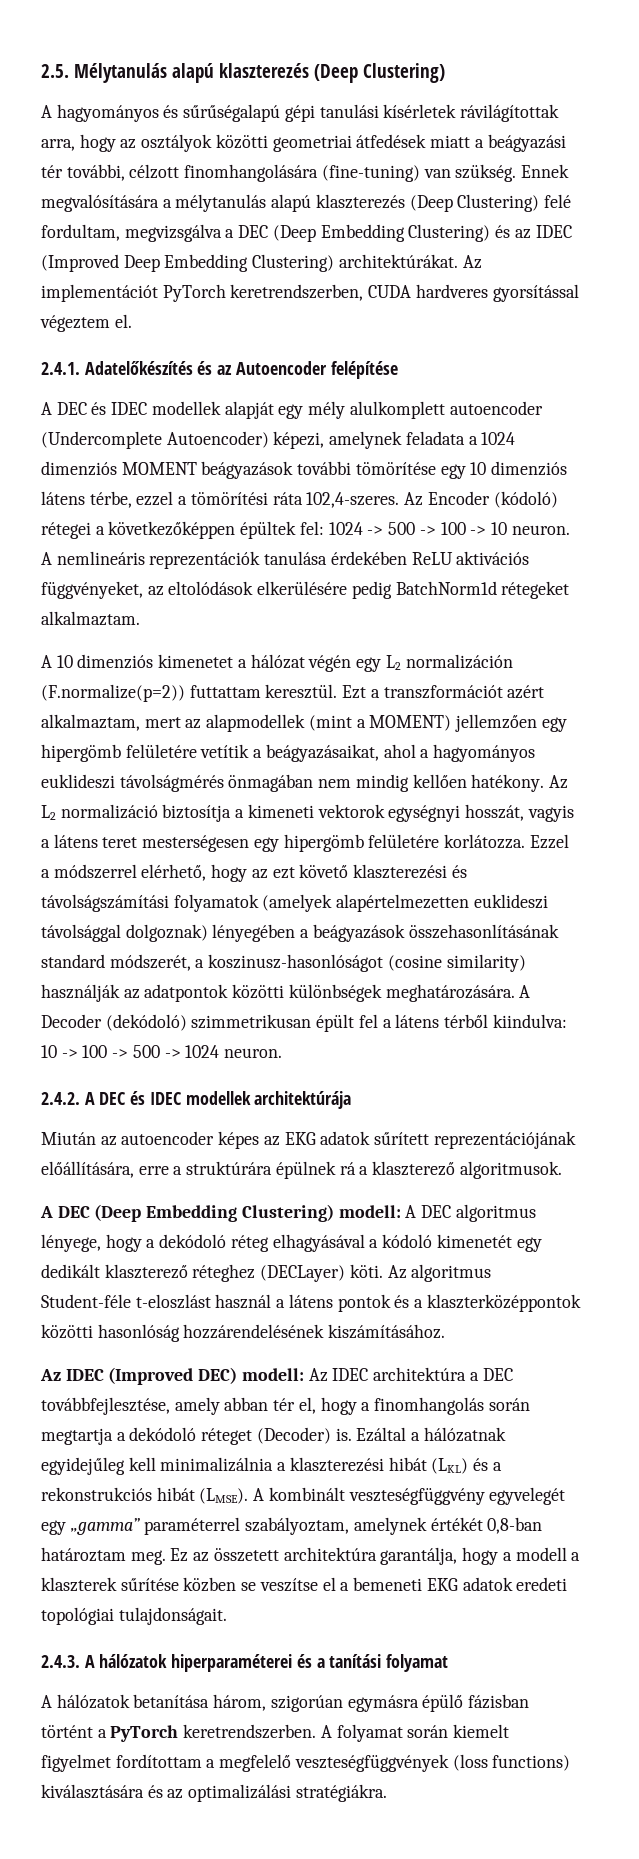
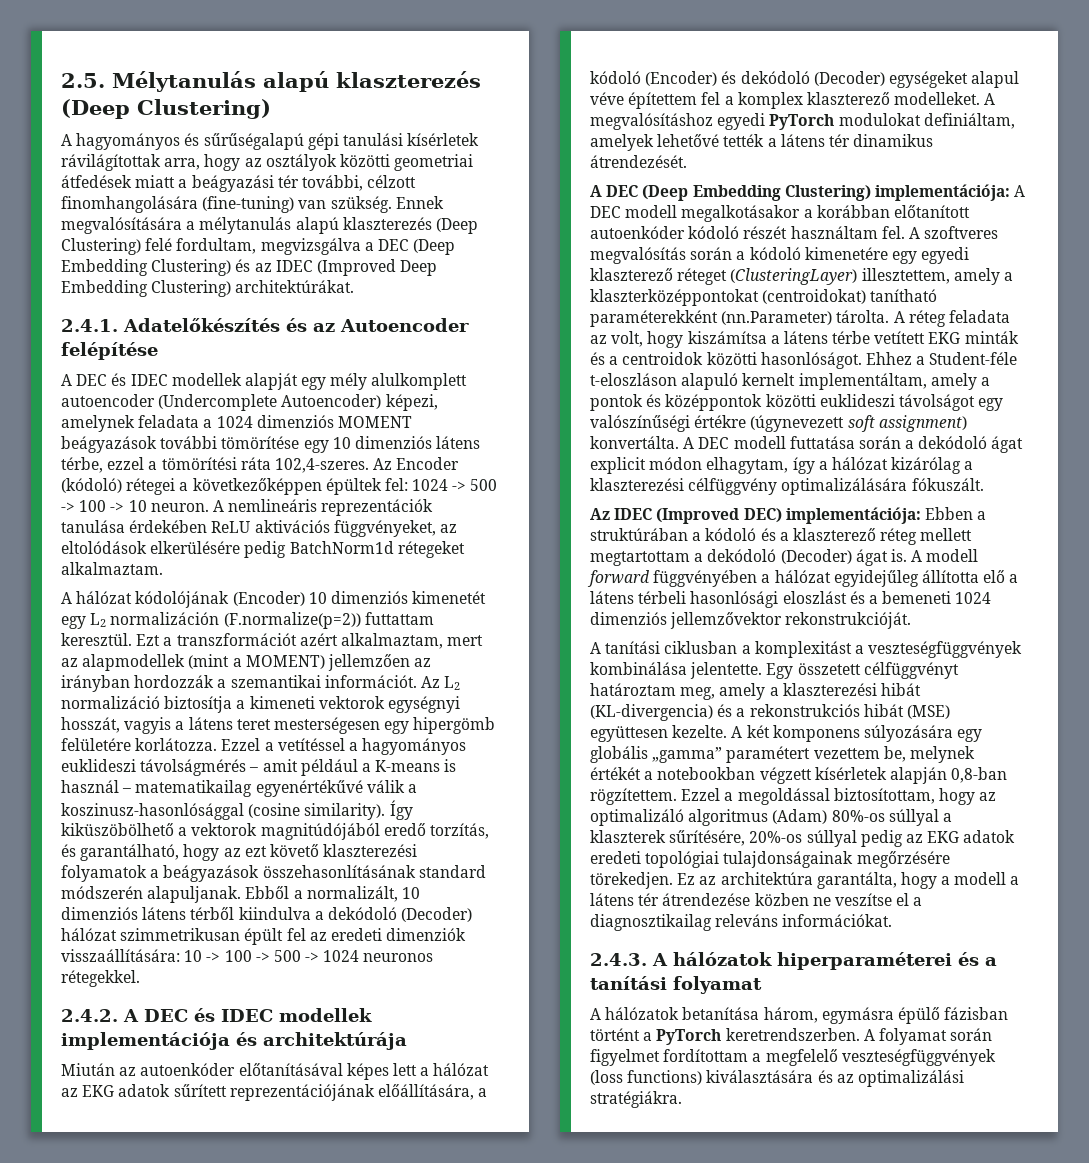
- Az implementációt PyTorch keretrendszerben, CUDA hardveres gyorsítással végeztem el.
- A 10 dimenziós kimenetet a hálózat végén egy L2 normalizáción (F.normalize(p=2)) futtattam keresztül.
+ A hálózat kódolójának (Encoder) 10 dimenziós kimenetét egy L2 normalizáción (F.normalize(p=2)) futtattam keresztül.
- Ezt a transzformációt azért alkalmaztam, mert az alapmodellek (mint a MOMENT) jellemzően egy hipergömb felületére vetítik a beágyazásaikat, ahol a hagyományos euklideszi távolságmérés önmagában nem mindig kellően hatékony.
+ Ezt a transzformációt azért alkalmaztam, mert az alapmodellek (mint a MOMENT) jellemzően az irányban hordozzák a szemantikai információt.
- Ezzel a módszerrel elérhető, hogy az ezt követő klaszterezési és távolságszámítási folyamatok (amelyek alapértelmezetten euklideszi távolsággal dolgoznak) lényegében a beágyazások összehasonlításának standard módszerét, a koszinusz-hasonlóságot (cosine similarity) használják az adatpontok közötti különbségek meghatározására. A Decoder (dekódoló) szimmetrikusan épült fel a látens térből kiindulva: 10 -> 100 -> 500 -> 1024 neuron.
+ Ezzel a vetítéssel a hagyományos euklideszi távolságmérés – amit például a K-means is használ – matematikailag egyenértékűvé válik a koszinusz-hasonlósággal (cosine similarity). Így kiküszöbölhető a vektorok magnitúdójából eredő torzítás, és garantálható, hogy az ezt követő klaszterezési folyamatok a beágyazások összehasonlításának standard módszerén alapuljanak. Ebből a normalizált, 10 dimenziós látens térből kiindulva a dekódoló (Decoder) hálózat szimmetrikusan épült fel az eredeti dimenziók visszaállítására: 10 -> 100 -> 500 -> 1024 neuronos rétegekkel.
- 2.4.2. A DEC és IDEC modellek architektúrája
+ 2.4.2. A DEC és IDEC modellek implementációja és architektúrája
- Miután az autoencoder képes az EKG adatok sűrített reprezentációjának előállítására, erre a struktúrára épülnek rá a klaszterező algoritmusok.
+ Miután az autoenkóder előtanításával képes lett a hálózat az EKG adatok sűrített reprezentációjának előállítására, a kódoló (Encoder) és dekódoló (Decoder) egységeket alapul véve építettem fel a komplex klaszterező modelleket. A megvalósításhoz egyedi PyTorch modulokat definiáltam, amelyek lehetővé tették a látens tér dinamikus átrendezését.
- A DEC (Deep Embedding Clustering) modell: A DEC algoritmus lényege, hogy a dekódoló réteg elhagyásával a kódoló kimenetét egy dedikált klaszterező réteghez (DECLayer) köti. Az algoritmus Student-féle t-eloszlást használ a látens pontok és a klaszterközéppontok közötti hasonlóság hozzárendelésének kiszámításához.
- Az IDEC (Improved DEC) modell: Az IDEC architektúra a DEC továbbfejlesztése, amely abban tér el, hogy a finomhangolás során megtartja a dekódoló réteget (Decoder) is. Ezáltal a hálózatnak egyidejűleg kell minimalizálnia a klaszterezési hibát (LKL) és a rekonstrukciós hibát (LMSE). A kombinált veszteségfüggvény egyvelegét egy „gamma” paraméterrel szabályoztam, amelynek értékét 0,8-ban határoztam meg. Ez az összetett architektúra garantálja, hogy a modell a klaszterek sűrítése közben se veszítse el a bemeneti EKG adatok eredeti topológiai tulajdonságait.
+ A DEC (Deep Embedding Clustering) implementációja: A DEC modell megalkotásakor a korábban előtanított autoenkóder kódoló részét használtam fel. A szoftveres megvalósítás során a kódoló kimenetére egy egyedi klaszterező réteget (ClusteringLayer) illesztettem, amely a klaszterközéppontokat (centroidokat) tanítható paraméterekként (nn.Parameter) tárolta. A réteg feladata az volt, hogy kiszámítsa a látens térbe vetített EKG minták és a centroidok közötti hasonlóságot. Ehhez a Student-féle t-eloszláson alapuló kernelt implementáltam, amely a pontok és középpontok közötti euklideszi távolságot egy valószínűségi értékre (úgynevezett soft assignment) konvertálta. A DEC modell futtatása során a dekódoló ágat explicit módon elhagytam, így a hálózat kizárólag a klaszterezési célfüggvény optimalizálására fókuszált.
+ Az IDEC (Improved DEC) implementációja: Ebben a struktúrában a kódoló és a klaszterező réteg mellett megtartottam a dekódoló (Decoder) ágat is. A modell forward függvényében a hálózat egyidejűleg állította elő a látens térbeli hasonlósági eloszlást és a bemeneti 1024 dimenziós jellemzővektor rekonstrukcióját.
+ A tanítási ciklusban a komplexitást a veszteségfüggvények kombinálása jelentette. Egy összetett célfüggvényt határoztam meg, amely a klaszterezési hibát (KL-divergencia) és a rekonstrukciós hibát (MSE) együttesen kezelte. A két komponens súlyozására egy globális „gamma” paramétert vezettem be, melynek értékét a notebookban végzett kísérletek alapján 0,8-ban rögzítettem. Ezzel a megoldással biztosítottam, hogy az optimalizáló algoritmus (Adam) 80%-os súllyal a klaszterek sűrítésére, 20%-os súllyal pedig az EKG adatok eredeti topológiai tulajdonságainak megőrzésére törekedjen. Ez az architektúra garantálta, hogy a modell a látens tér átrendezése közben ne veszítse el a diagnosztikailag releváns információkat.
- A hálózatok betanítása három, szigorúan egymásra épülő fázisban történt a PyTorch keretrendszerben.
+ A hálózatok betanítása három, egymásra épülő fázisban történt a PyTorch keretrendszerben.
- A folyamat során kiemelt figyelmet fordítottam a megfelelő veszteségfüggvények (loss functions) kiválasztására és az optimalizálási stratégiákra.
+ A folyamat során figyelmet fordítottam a megfelelő veszteségfüggvények (loss functions) kiválasztására és az optimalizálási stratégiákra.

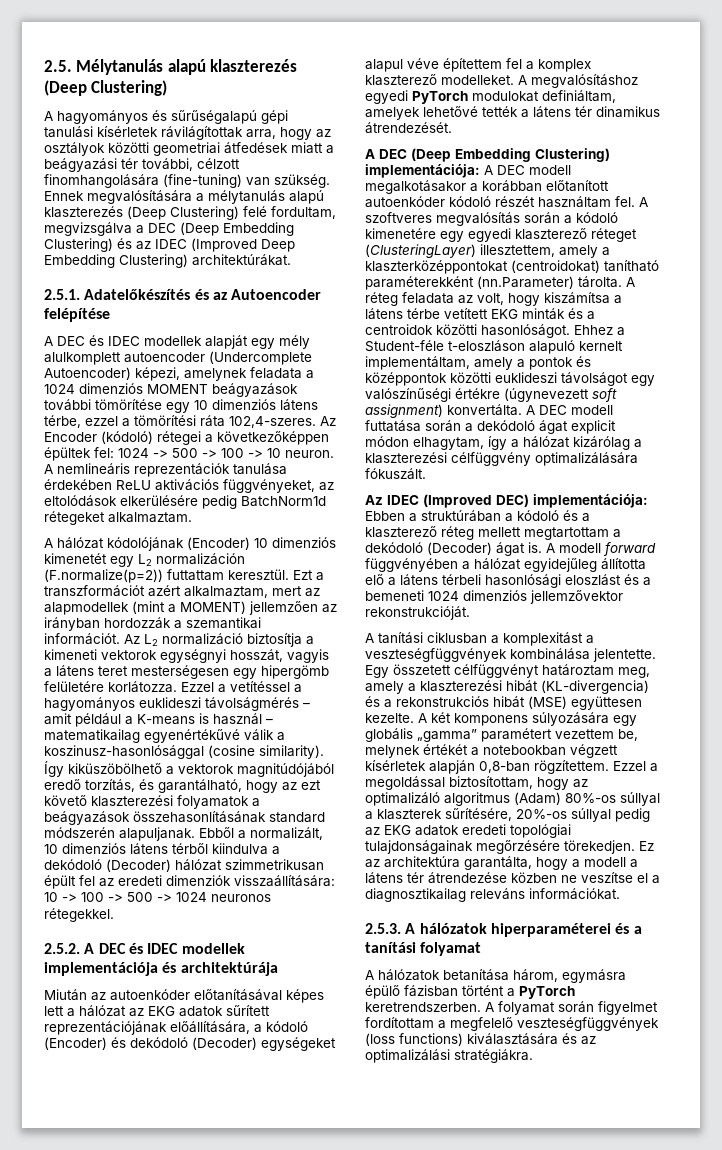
- 2.4.1. Adatelőkészítés és az Autoencoder felépítése
+ 2.5.1. Adatelőkészítés és az Autoencoder felépítése
- 2.4.2. A DEC és IDEC modellek implementációja és architektúrája
+ 2.5.2. A DEC és IDEC modellek implementációja és architektúrája
- 2.4.3. A hálózatok hiperparaméterei és a tanítási folyamat
+ 2.5.3. A hálózatok hiperparaméterei és a tanítási folyamat

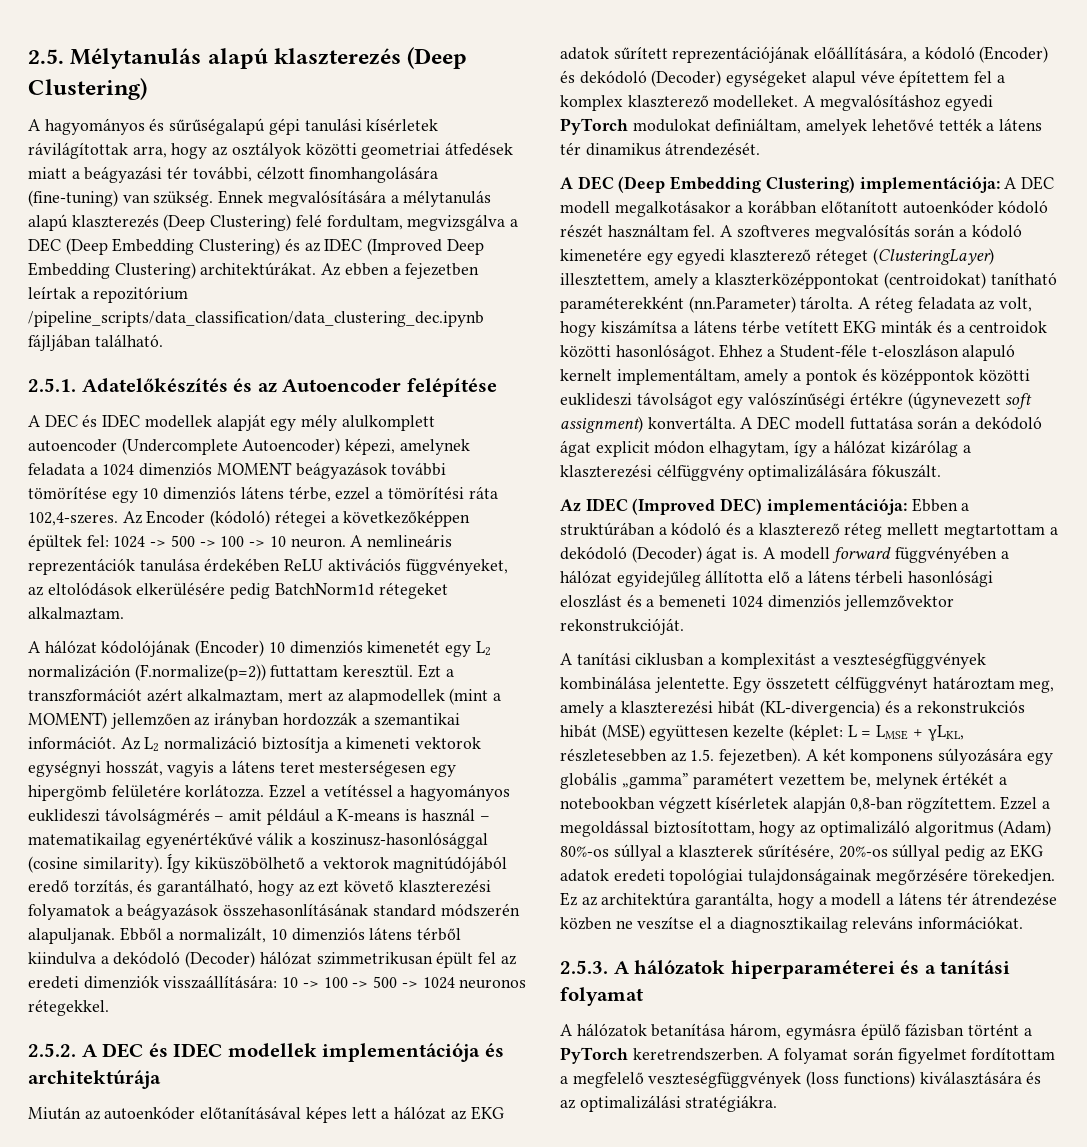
+ Az ebben a fejezetben leírtak a repozitórium /pipeline_scripts/data_classification/data_clustering_dec.ipynb fájljában található.
- Egy összetett célfüggvényt határoztam meg, amely a klaszterezési hibát (KL-divergencia) és a rekonstrukciós hibát (MSE) együttesen kezelte.
+ Egy összetett célfüggvényt határoztam meg, amely a klaszterezési hibát (KL-divergencia) és a rekonstrukciós hibát (MSE) együttesen kezelte (képlet: L = LMSE + γLKL, részletesebben az 1.5. fejezetben).

